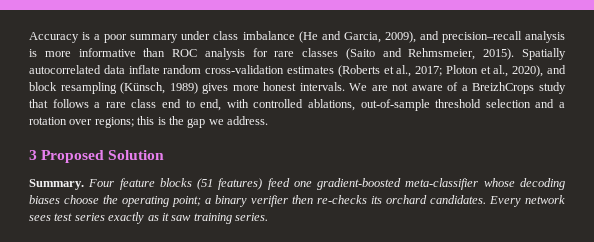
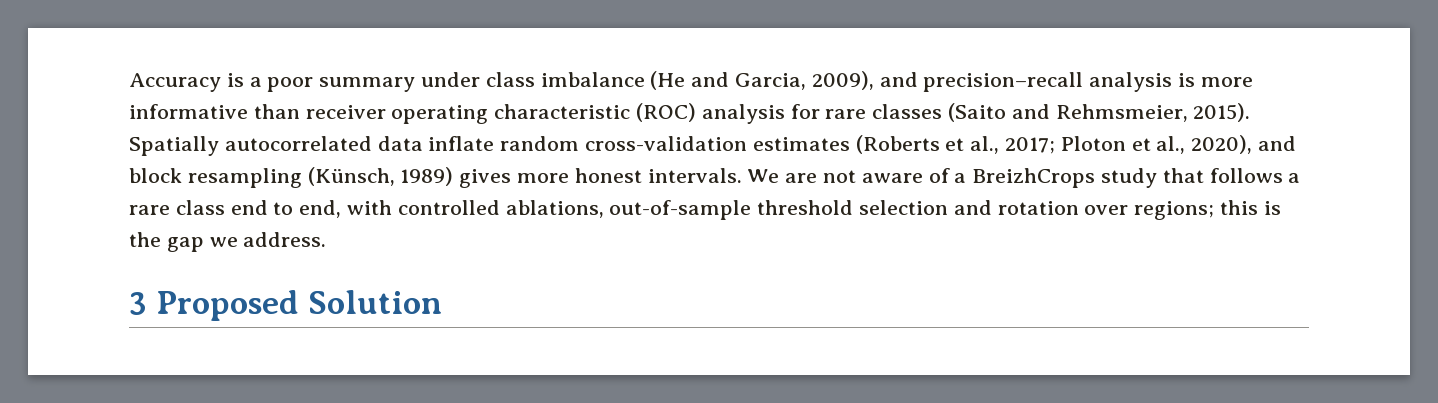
- Accuracy is a poor summary under class imbalance (He and Garcia, 2009), and precision–recall analysis is more informative than ROC analysis for rare classes (Saito and Rehmsmeier, 2015).
+ Accuracy is a poor summary under class imbalance (He and Garcia, 2009), and precision–recall analysis is more informative than receiver operating characteristic (ROC) analysis for rare classes (Saito and Rehmsmeier, 2015).
- We are not aware of a BreizhCrops study that follows a rare class end to end, with controlled ablations, out-of-sample threshold selection and a rotation over regions; this is the gap we address.
+ We are not aware of a BreizhCrops study that follows a rare class end to end, with controlled ablations, out-of-sample threshold selection and rotation over regions; this is the gap we address.
- Summary. Four feature blocks (51 features) feed one gradient-boosted meta-classifier whose decoding biases choose the operating point; a binary verifier then re-checks its orchard candidates. Every network sees test series exactly as it saw training series.

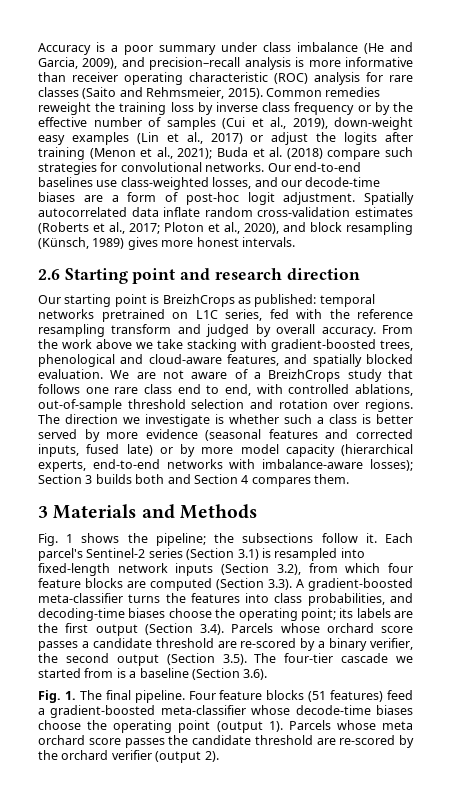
+ Common remedies reweight the training loss by inverse class frequency or by the effective number of samples (Cui et al., 2019), down-weight easy examples (Lin et al., 2017) or adjust the logits after training (Menon et al., 2021); Buda et al. (2018) compare such strategies for convolutional networks. Our end-to-end baselines use class-weighted losses, and our decode-time biases are a form of post-hoc logit adjustment.
- Spatially autocorrelated data inflate random cross-validation estimates (Roberts et al., 2017; Ploton et al., 2020), and block resampling (Künsch, 1989) gives more honest intervals. We are not aware of a BreizhCrops study that follows a rare class end to end, with controlled ablations, out-of-sample threshold selection and rotation over regions; this is the gap we address.
- 3 Proposed Solution
+ Spatially autocorrelated data inflate random cross-validation estimates (Roberts et al., 2017; Ploton et al., 2020), and block resampling (Künsch, 1989) gives more honest intervals.
+ 2.6 Starting point and research direction
+ Our starting point is BreizhCrops as published: temporal networks pretrained on L1C series, fed with the reference resampling transform and judged by overall accuracy. From the work above we take stacking with gradient-boosted trees, phenological and cloud-aware features, and spatially blocked evaluation. We are not aware of a BreizhCrops study that follows one rare class end to end, with controlled ablations, out-of-sample threshold selection and rotation over regions. The direction we investigate is whether such a class is better served by more evidence (seasonal features and corrected inputs, fused late) or by more model capacity (hierarchical experts, end-to-end networks with imbalance-aware losses); Section 3 builds both and Section 4 compares them.
+ 3 Materials and Methods
+ Fig. 1 shows the pipeline; the subsections follow it. Each parcel's Sentinel-2 series (Section 3.1) is resampled into fixed-length network inputs (Section 3.2), from which four feature blocks are computed (Section 3.3). A gradient-boosted meta-classifier turns the features into class probabilities, and decoding-time biases choose the operating point; its labels are the first output (Section 3.4). Parcels whose orchard score passes a candidate threshold are re-scored by a binary verifier, the second output (Section 3.5). The four-tier cascade we started from is a baseline (Section 3.6).
+ Fig. 1. The final pipeline. Four feature blocks (51 features) feed a gradient-boosted meta-classifier whose decode-time biases choose the operating point (output 1). Parcels whose meta orchard score passes the candidate threshold are re-scored by the orchard verifier (output 2).

